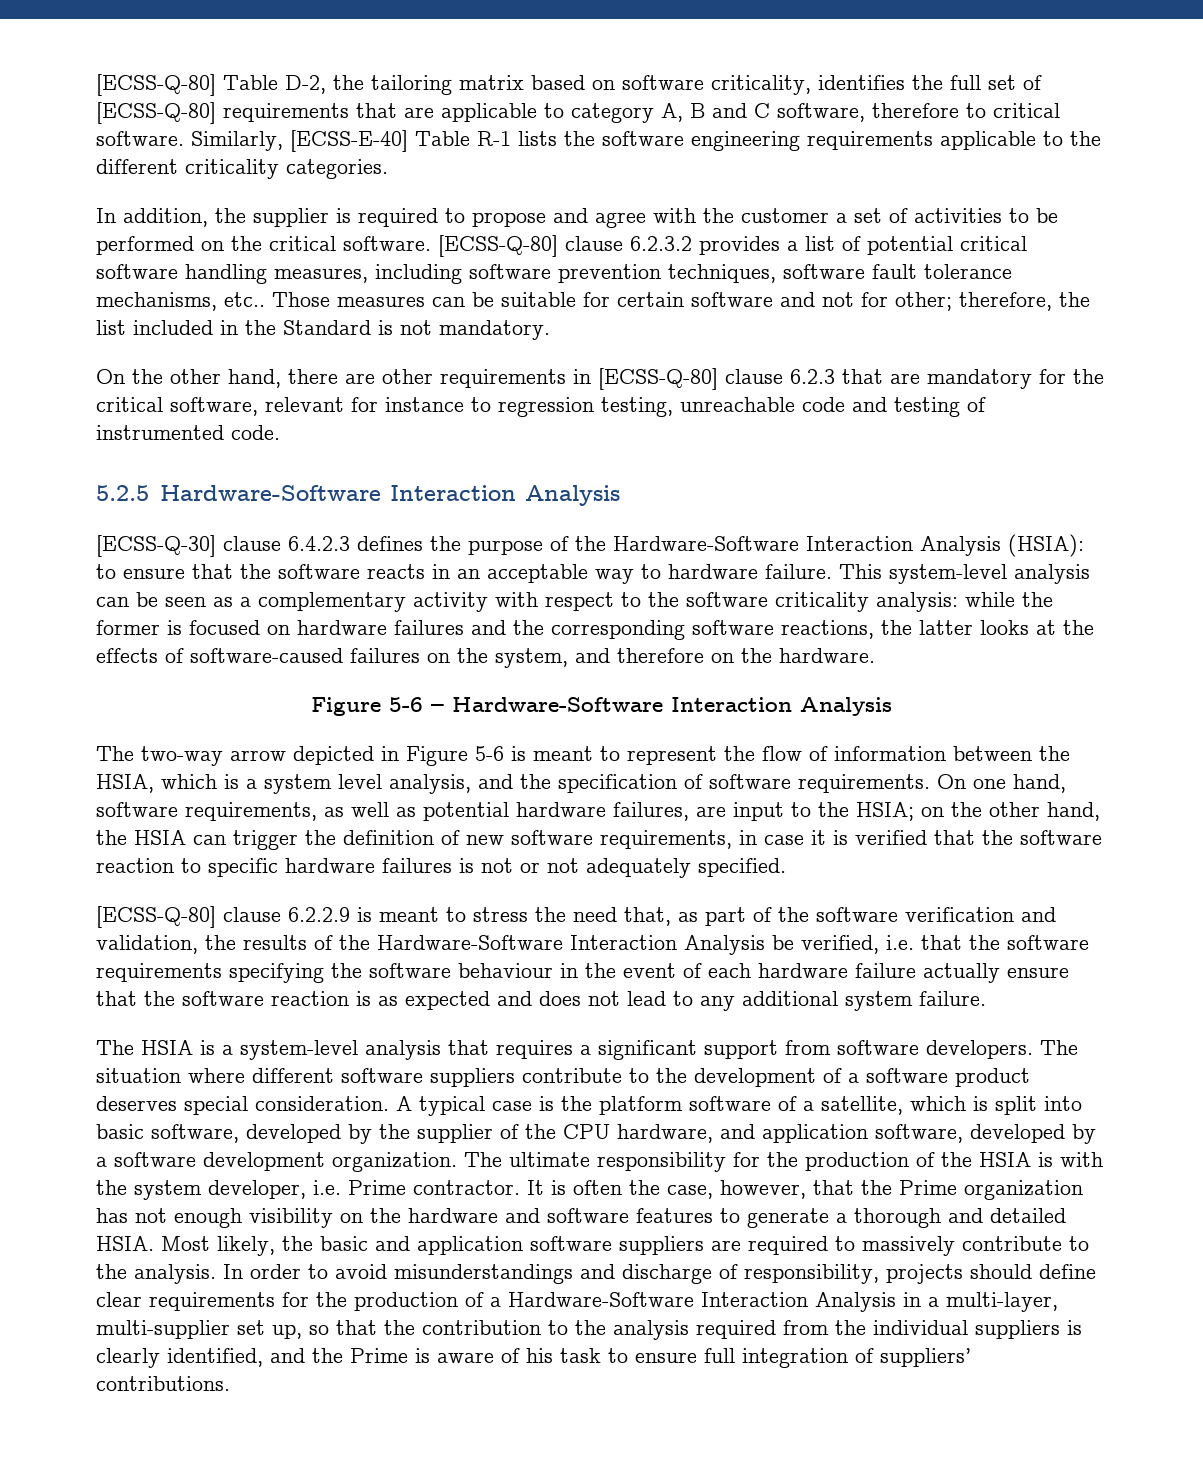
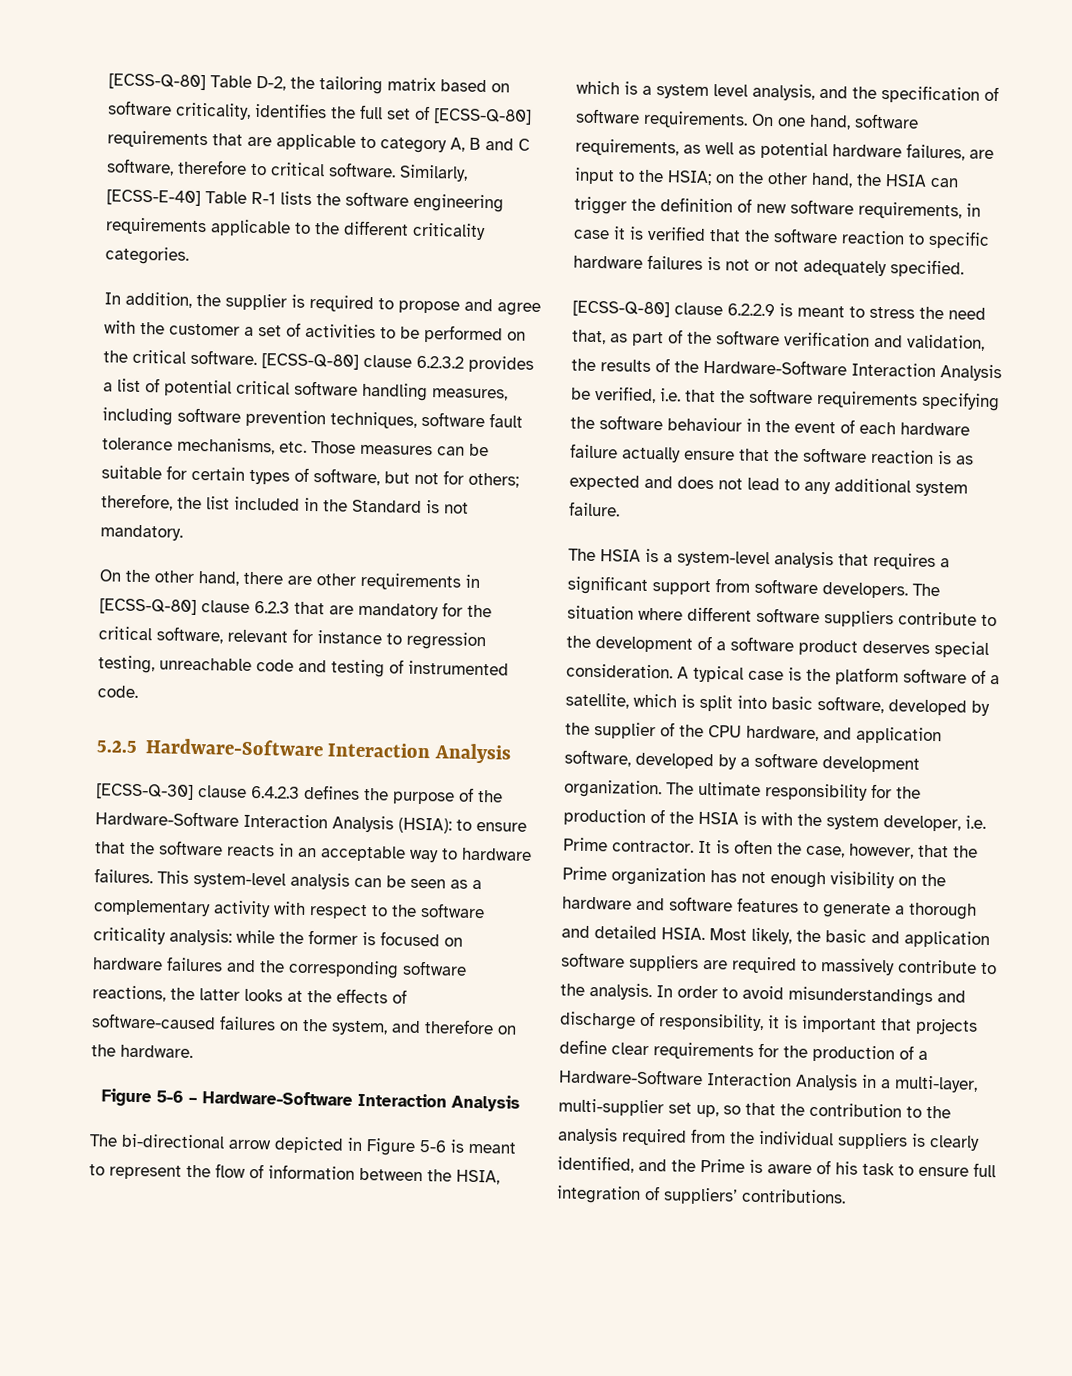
- [ECSS-Q-80] clause 6.2.3.2 provides a list of potential critical software handling measures, including software prevention techniques, software fault tolerance mechanisms, etc.. Those measures can be suitable for certain software and not for other; therefore, the list included in the Standard is not mandatory.
+ [ECSS-Q-80] clause 6.2.3.2 provides a list of potential critical software handling measures, including software prevention techniques, software fault tolerance mechanisms, etc. Those measures can be suitable for certain types of software, but not for others; therefore, the list included in the Standard is not mandatory.
- [ECSS-Q-30] clause 6.4.2.3 defines the purpose of the Hardware-Software Interaction Analysis (HSIA): to ensure that the software reacts in an acceptable way to hardware failure.
+ [ECSS-Q-30] clause 6.4.2.3 defines the purpose of the Hardware-Software Interaction Analysis (HSIA): to ensure that the software reacts in an acceptable way to hardware failures.
- The two-way arrow depicted in Figure 5-6 is meant to represent the flow of information between the HSIA, which is a system level analysis, and the specification of software requirements.
+ The bi-directional arrow depicted in Figure 5-6 is meant to represent the flow of information between the HSIA, which is a system level analysis, and the specification of software requirements.
- In order to avoid misunderstandings and discharge of responsibility, projects should define clear requirements for the production of a Hardware-Software Interaction Analysis in a multi-layer, multi-supplier set up, so that the contribution to the analysis required from the individual suppliers is clearly identified, and the Prime is aware of his task to ensure full integration of suppliers’ contributions.
+ In order to avoid misunderstandings and discharge of responsibility, it is important that projects define clear requirements for the production of a Hardware-Software Interaction Analysis in a multi-layer, multi-supplier set up, so that the contribution to the analysis required from the individual suppliers is clearly identified, and the Prime is aware of his task to ensure full integration of suppliers’ contributions.

